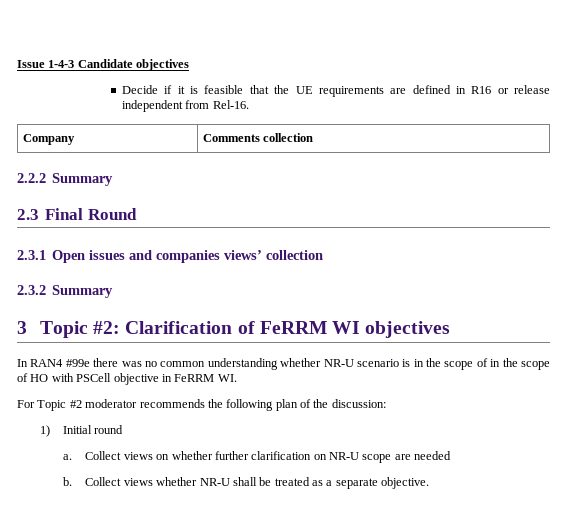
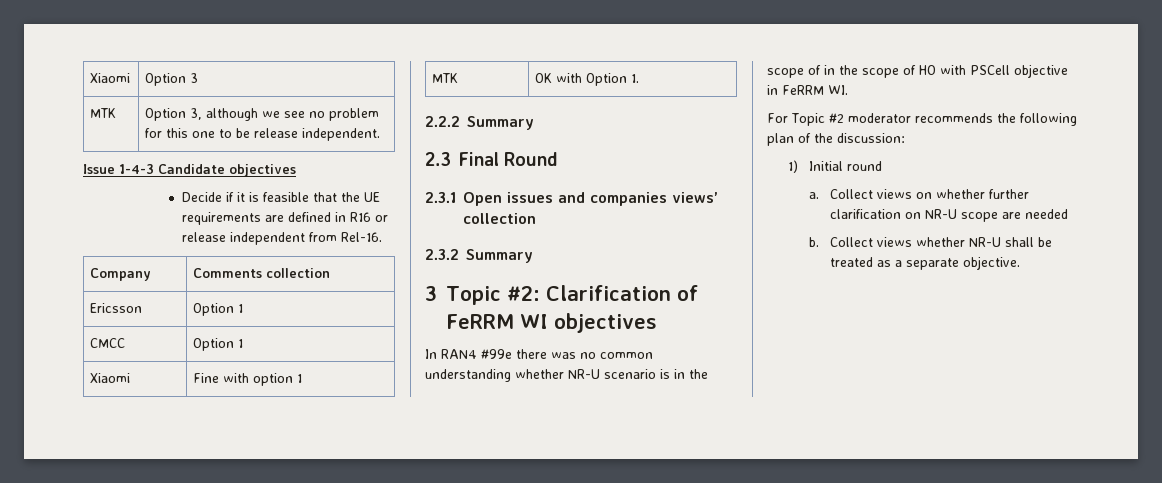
+ Xiaomi | Option 3
+ MTK | Option 3, although we see no problem for this one to be release independent.
+ Ericsson | Option 1
+ CMCC | Option 1
+ Xiaomi | Fine with option 1
+ MTK | OK with Option 1.

